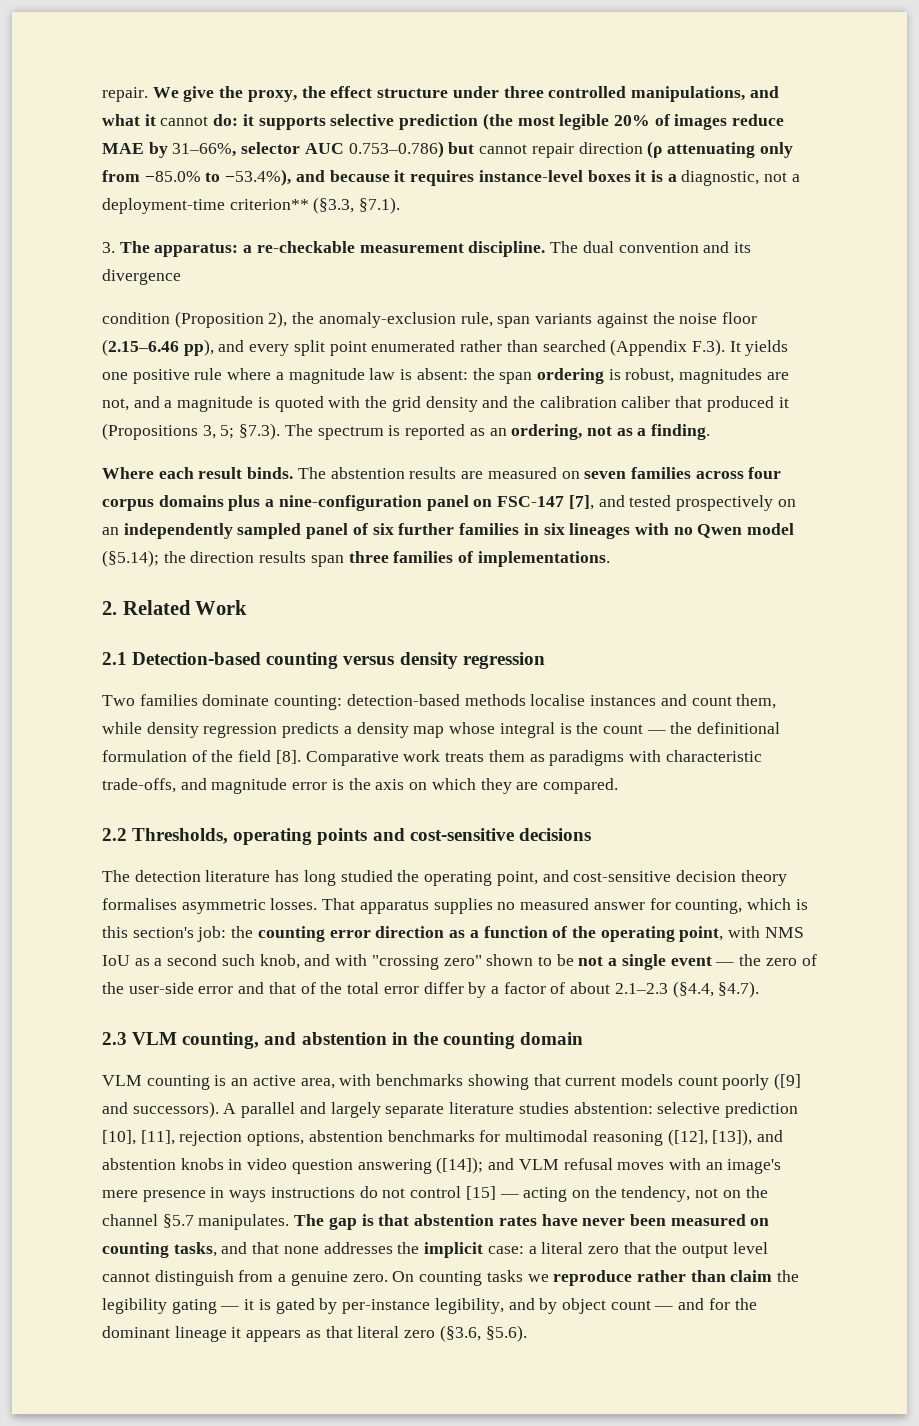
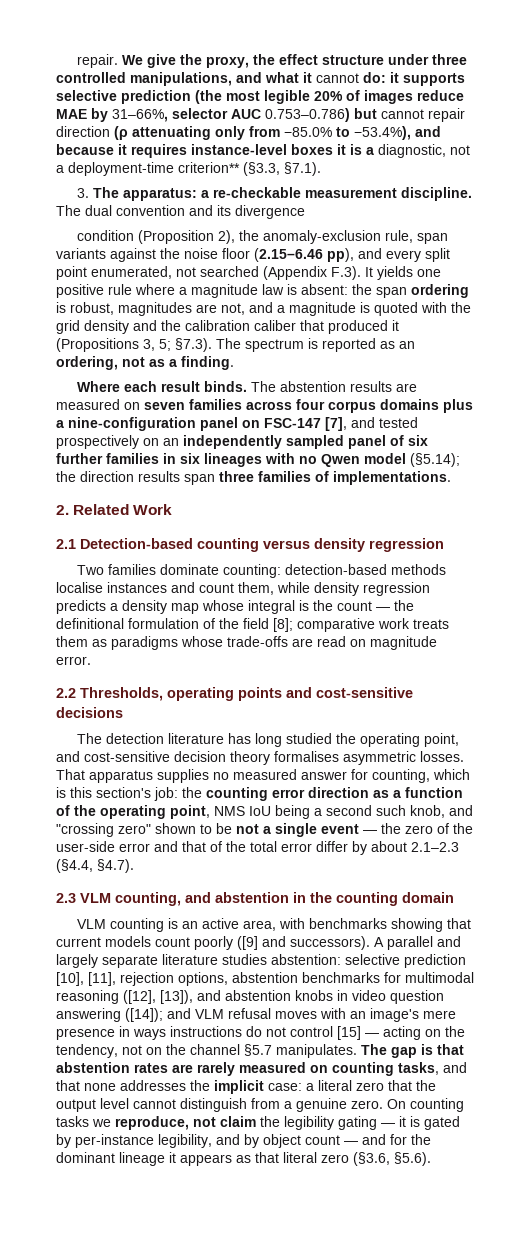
- condition (Proposition 2), the anomaly-exclusion rule, span variants against the noise floor (2.15–6.46 pp), and every split point enumerated rather than searched (Appendix F.3). It yields one positive rule where a magnitude law is absent:
+ condition (Proposition 2), the anomaly-exclusion rule, span variants against the noise floor (2.15–6.46 pp), and every split point enumerated, not searched (Appendix F.3). It yields one positive rule where a magnitude law is absent:
- Two families dominate counting: detection-based methods localise instances and count them, while density regression predicts a density map whose integral is the count — the definitional formulation of the field [8]. Comparative work treats them as paradigms with characteristic trade-offs, and magnitude error is the axis on which they are compared.
+ Two families dominate counting: detection-based methods localise instances and count them, while density regression predicts a density map whose integral is the count — the definitional formulation of the field [8]; comparative work treats them as paradigms whose trade-offs are read on magnitude error.
- That apparatus supplies no measured answer for counting, which is this section's job: the counting error direction as a function of the operating point, with NMS IoU as a second such knob, and with "crossing zero" shown to be not a single event — the zero of the user-side error and that of the total error differ by a factor of about 2.1–2.3 (§4.4, §4.7).
+ That apparatus supplies no measured answer for counting, which is this section's job: the counting error direction as a function of the operating point, NMS IoU being a second such knob, and "crossing zero" shown to be not a single event — the zero of the user-side error and that of the total error differ by about 2.1–2.3 (§4.4, §4.7).
- The gap is that abstention rates have never been measured on counting tasks, and that none addresses the implicit case: a literal zero that the output level cannot distinguish from a genuine zero.
+ The gap is that abstention rates are rarely measured on counting tasks, and that none addresses the implicit case: a literal zero that the output level cannot distinguish from a genuine zero.
- On counting tasks we reproduce rather than claim the legibility gating — it is gated by per-instance legibility, and by object count — and for the dominant lineage it appears as that literal zero (§3.6, §5.6).
+ On counting tasks we reproduce, not claim the legibility gating — it is gated by per-instance legibility, and by object count — and for the dominant lineage it appears as that literal zero (§3.6, §5.6).

